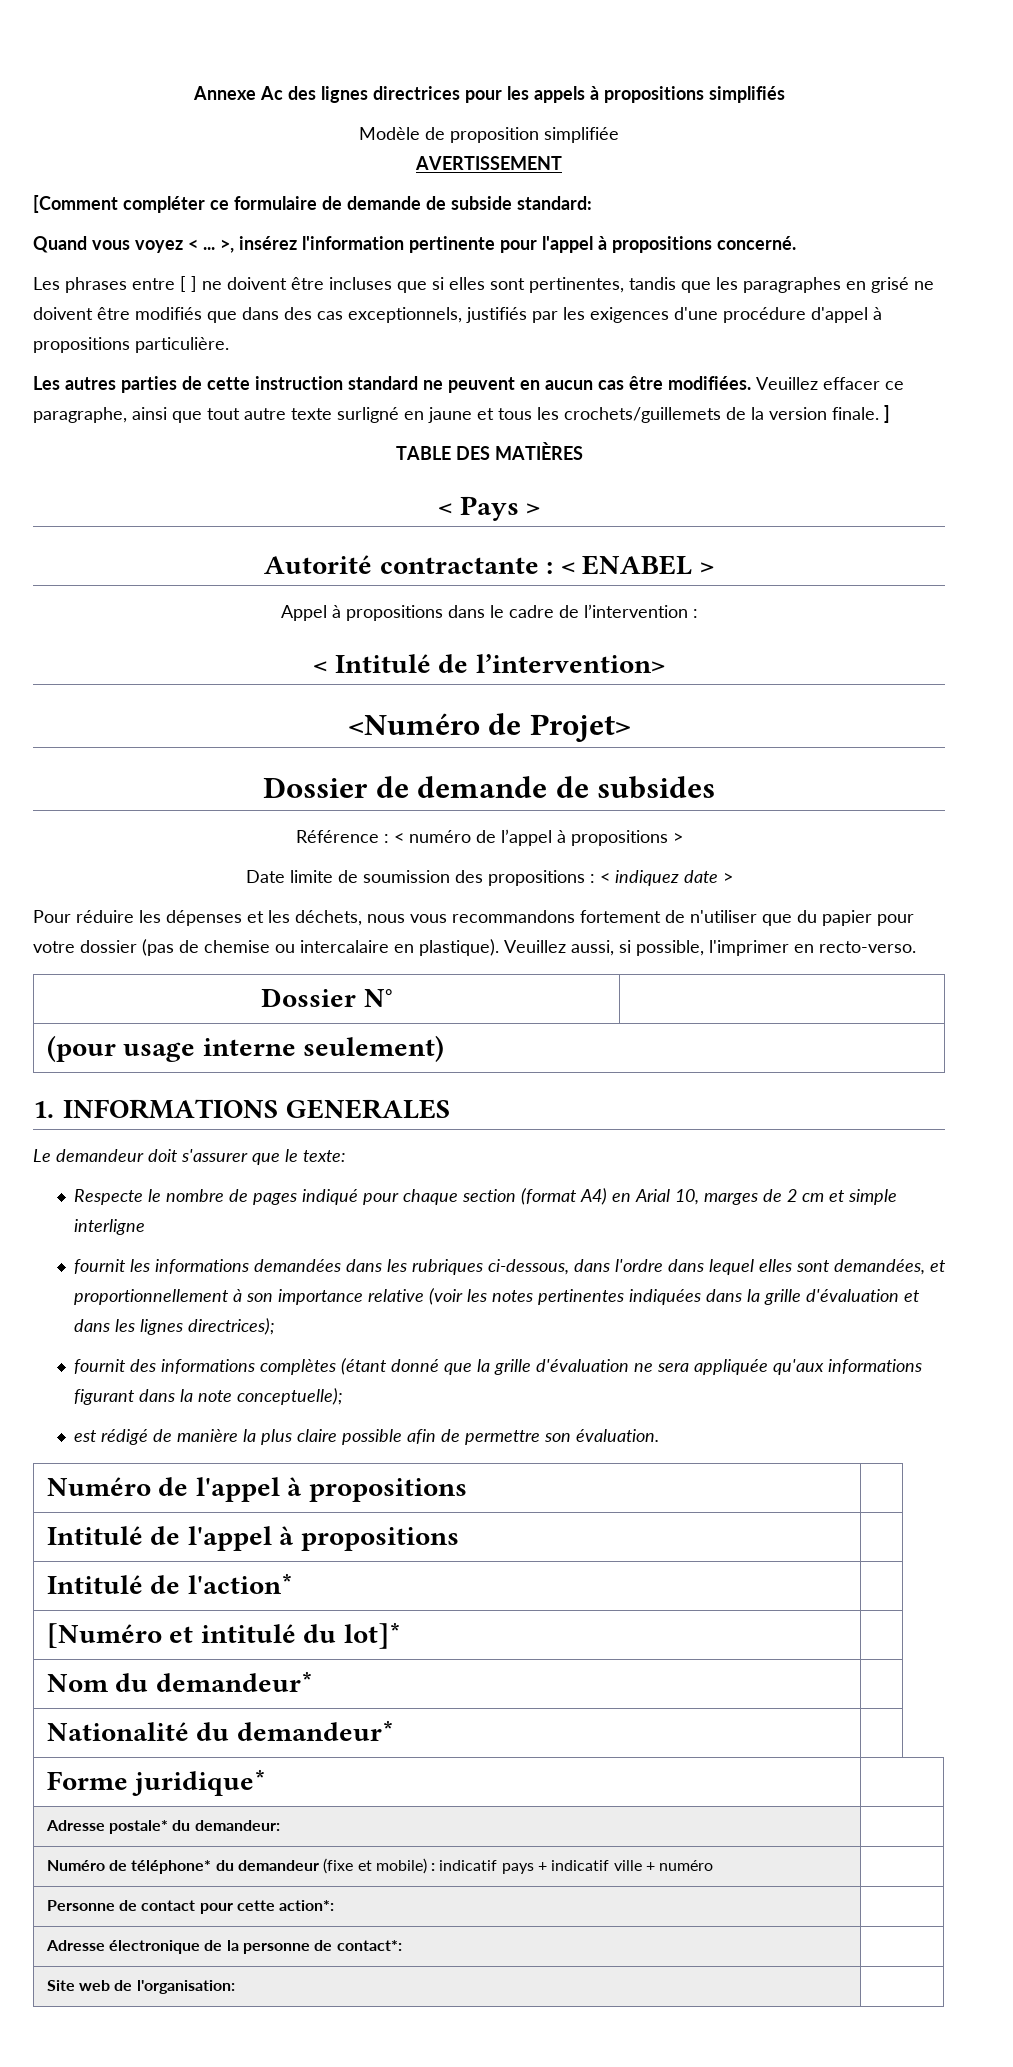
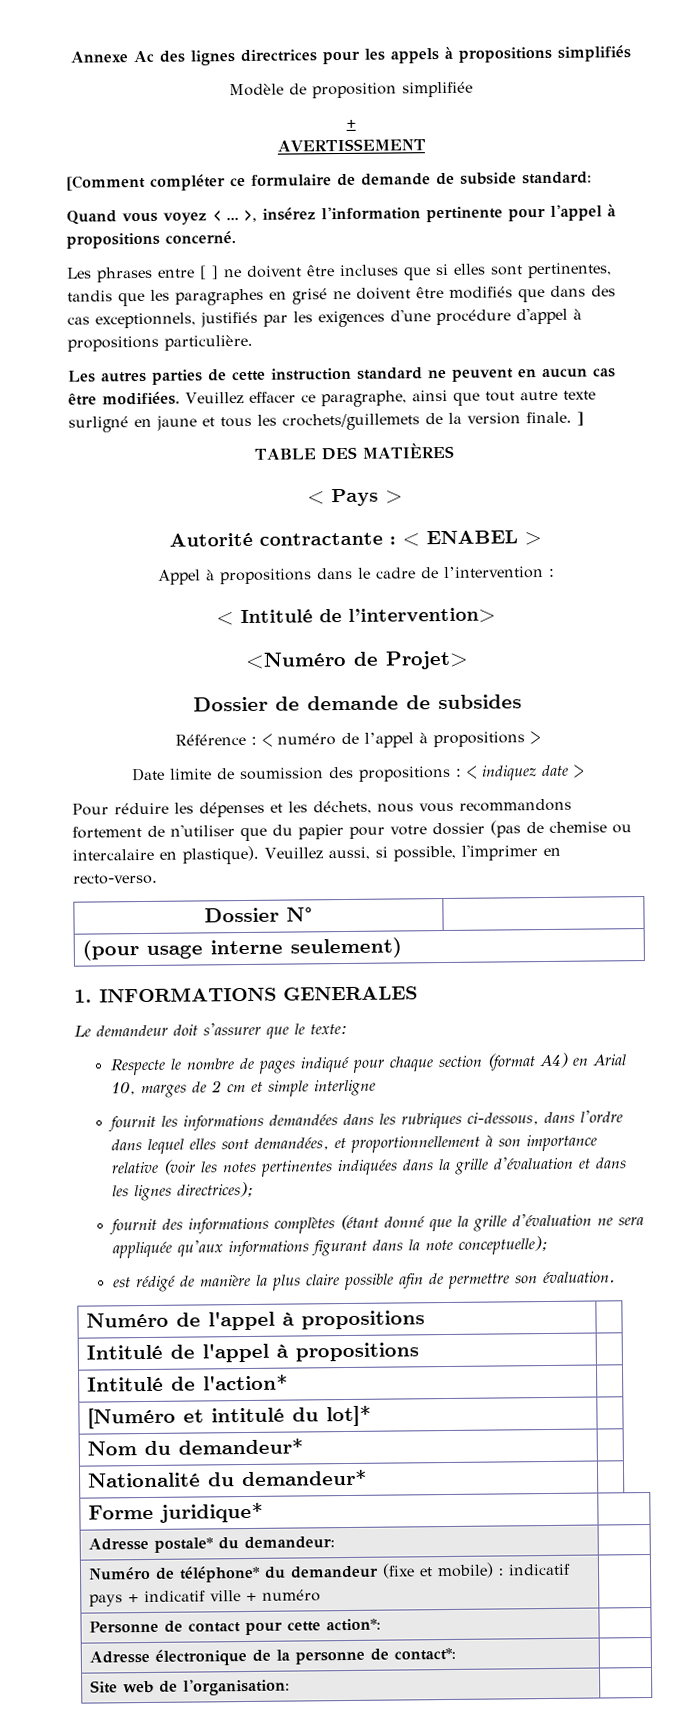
  Modèle de proposition simplifiée
+ +

